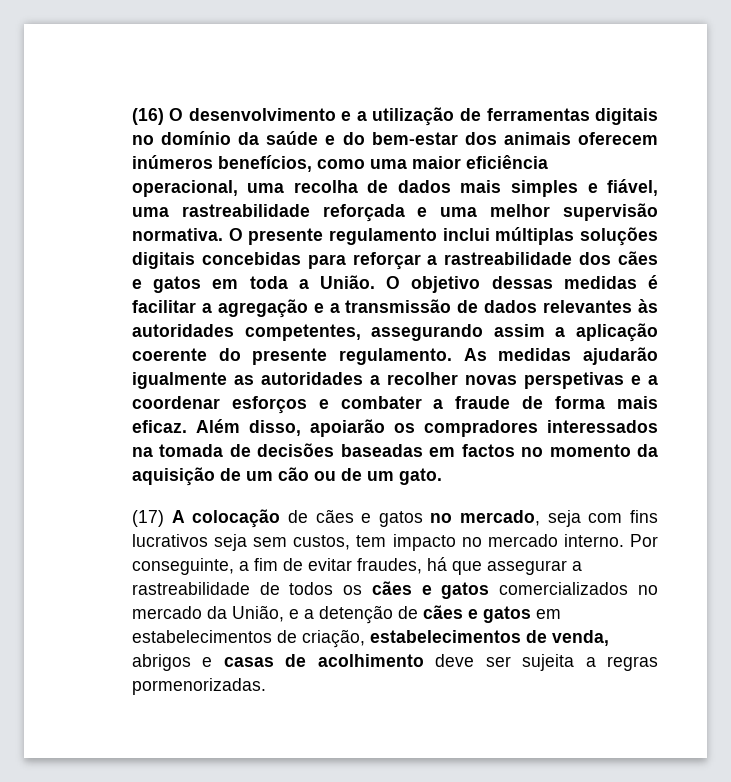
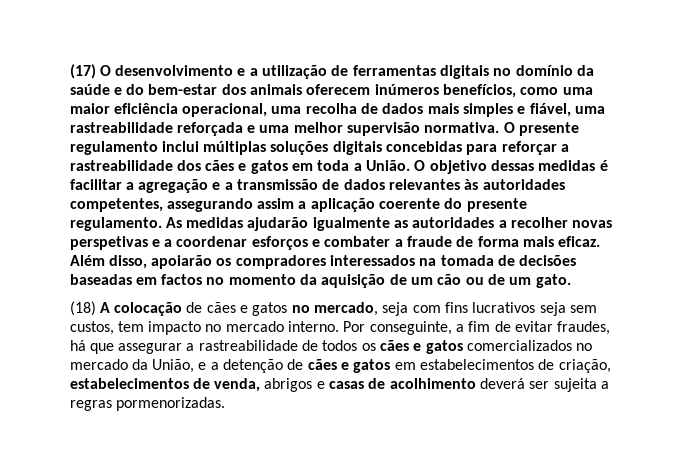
- (16) O desenvolvimento e a utilização de ferramentas digitais no domínio da saúde e do bem-estar dos animais oferecem inúmeros benefícios, como uma maior eficiência operacional, uma recolha de dados mais simples e fiável, uma rastreabilidade reforçada e uma melhor supervisão normativa.
+ (17) O desenvolvimento e a utilização de ferramentas digitais no domínio da saúde e do bem-estar dos animais oferecem inúmeros benefícios, como uma maior eficiência operacional, uma recolha de dados mais simples e fiável, uma rastreabilidade reforçada e uma melhor supervisão normativa.
- (17) A colocação de cães e gatos no mercado, seja com fins lucrativos seja sem custos, tem impacto no mercado interno.
+ (18) A colocação de cães e gatos no mercado, seja com fins lucrativos seja sem custos, tem impacto no mercado interno.
- Por conseguinte, a fim de evitar fraudes, há que assegurar a rastreabilidade de todos os cães e gatos comercializados no mercado da União, e a detenção de cães e gatos em estabelecimentos de criação, estabelecimentos de venda, abrigos e casas de acolhimento deve ser sujeita a regras pormenorizadas.
+ Por conseguinte, a fim de evitar fraudes, há que assegurar a rastreabilidade de todos os cães e gatos comercializados no mercado da União, e a detenção de cães e gatos em estabelecimentos de criação, estabelecimentos de venda, abrigos e casas de acolhimento deverá ser sujeita a regras pormenorizadas.

